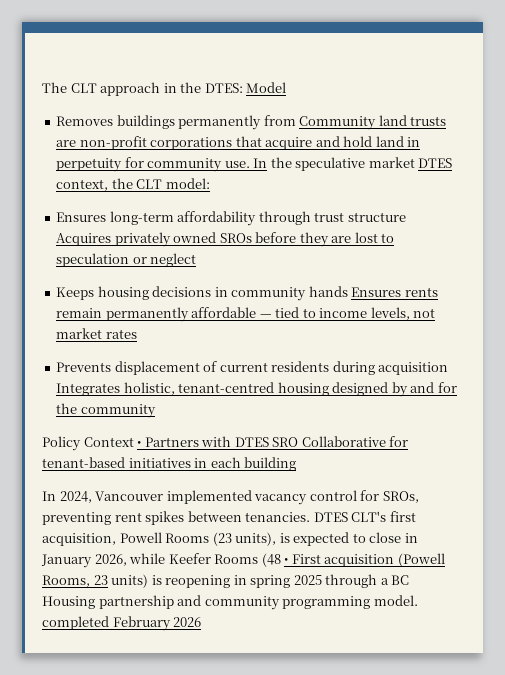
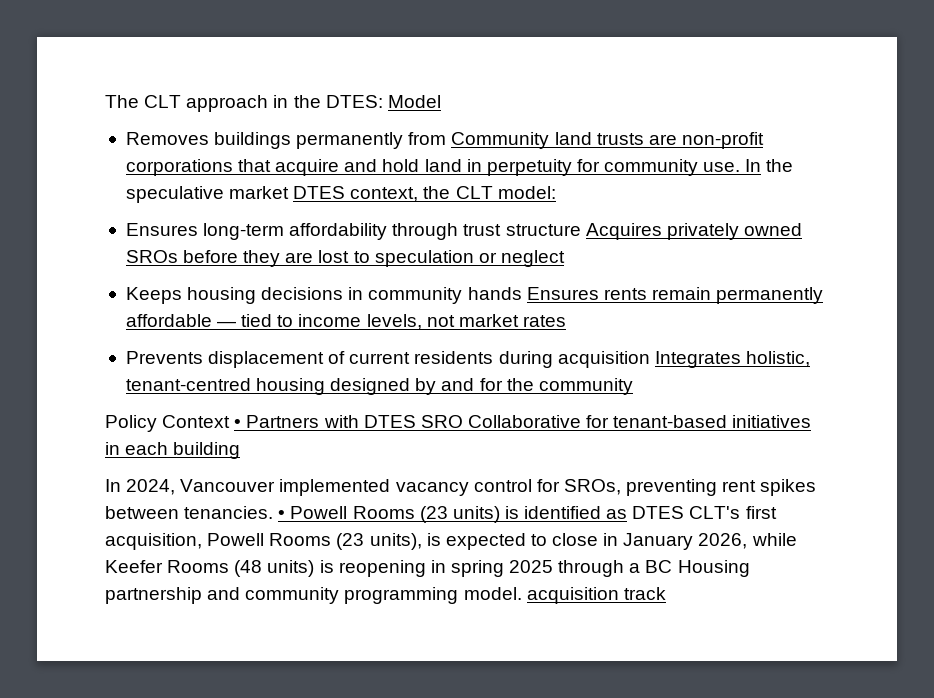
- DTES CLT's first acquisition, Powell Rooms (23 units), is expected to close in January 2026, while Keefer Rooms (48 • First acquisition (Powell Rooms, 23 units) is reopening in spring 2025 through a BC Housing partnership and community programming model. completed February 2026
+ • Powell Rooms (23 units) is identified as DTES CLT's first acquisition, Powell Rooms (23 units), is expected to close in January 2026, while Keefer Rooms (48 units) is reopening in spring 2025 through a BC Housing partnership and community programming model. acquisition track

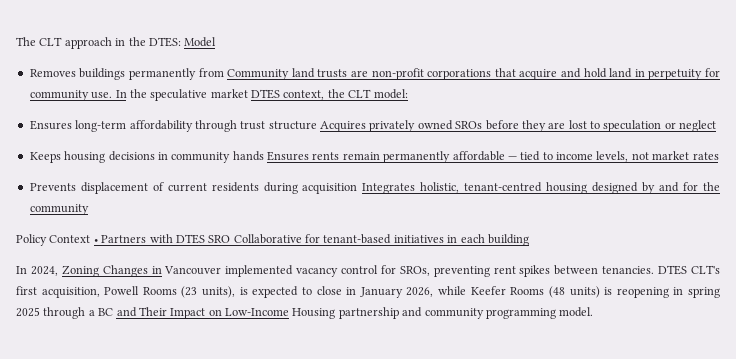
- In 2024, Vancouver implemented vacancy control for SROs, preventing rent spikes between tenancies.
+ In 2024, Zoning Changes in Vancouver implemented vacancy control for SROs, preventing rent spikes between tenancies.
- • Powell Rooms (23 units) is identified as DTES CLT's first acquisition, Powell Rooms (23 units), is expected to close in January 2026, while Keefer Rooms (48 units) is reopening in spring 2025 through a BC Housing partnership and community programming model. acquisition track
+ DTES CLT's first acquisition, Powell Rooms (23 units), is expected to close in January 2026, while Keefer Rooms (48 units) is reopening in spring 2025 through a BC and Their Impact on Low-Income Housing partnership and community programming model.

